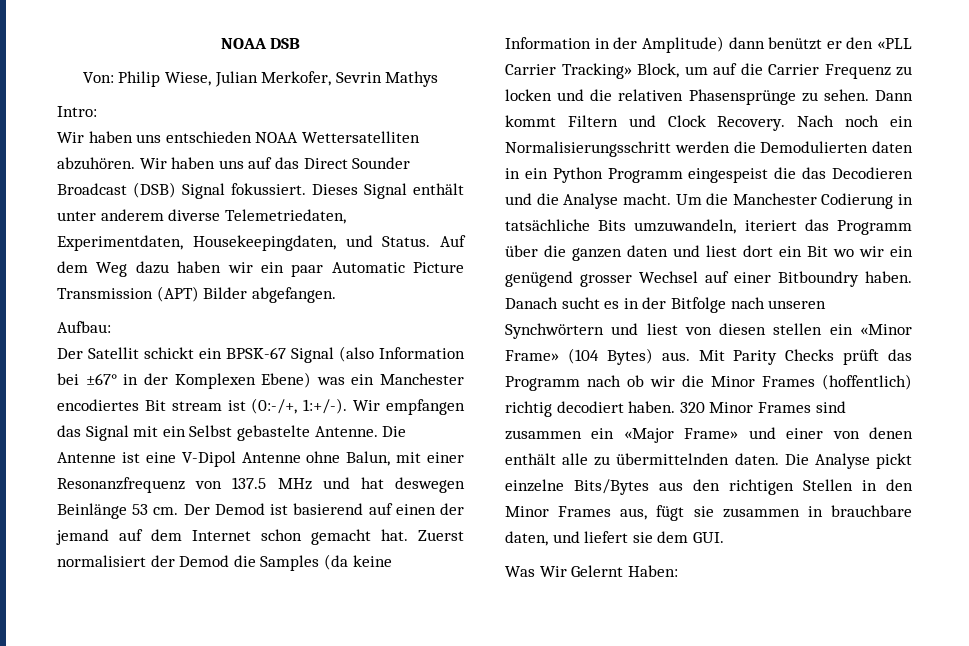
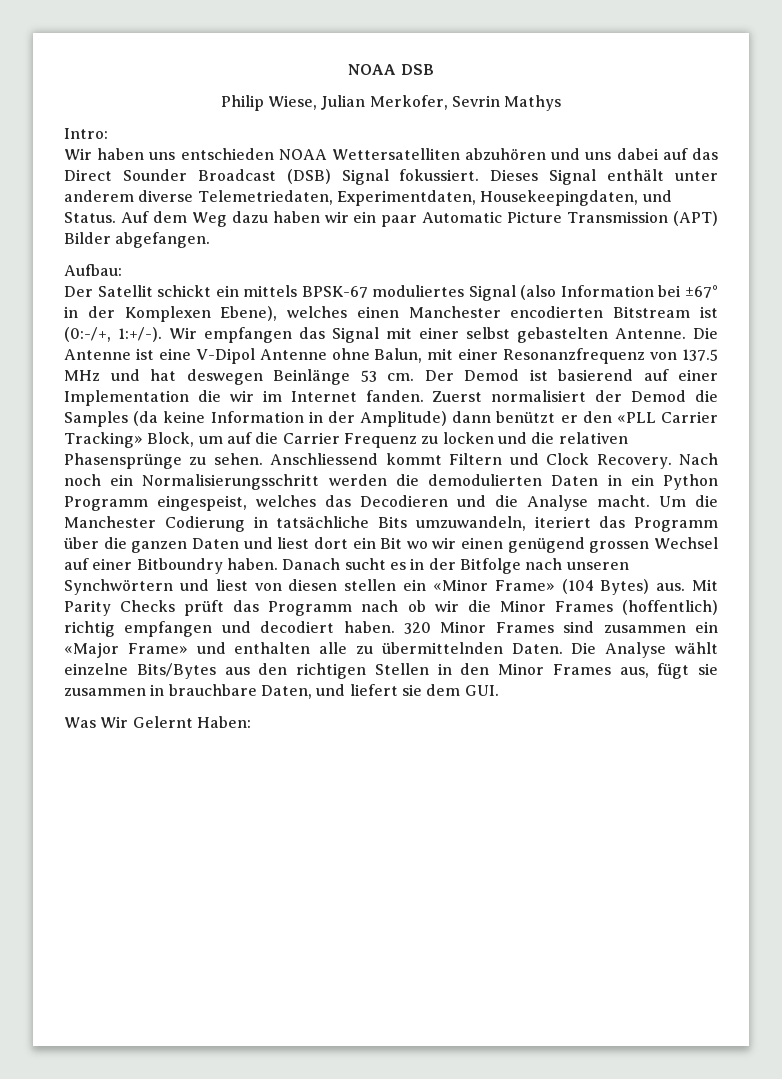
- Von: Philip Wiese, Julian Merkofer, Sevrin Mathys
+ Philip Wiese, Julian Merkofer, Sevrin Mathys
- Wir haben uns entschieden NOAA Wettersatelliten abzuhören. Wir haben uns auf das Direct Sounder Broadcast (DSB) Signal fokussiert.
+ Wir haben uns entschieden NOAA Wettersatelliten abzuhören und uns dabei auf das Direct Sounder Broadcast (DSB) Signal fokussiert.
- Der Satellit schickt ein BPSK-67 Signal (also Information bei ±67° in der Komplexen Ebene) was ein Manchester encodiertes Bit stream ist (0:-/+, 1:+/-).
+ Der Satellit schickt ein mittels BPSK-67 moduliertes Signal (also Information bei ±67° in der Komplexen Ebene), welches einen Manchester encodierten Bitstream ist (0:-/+, 1:+/-).
- Wir empfangen das Signal mit ein Selbst gebastelte Antenne.
+ Wir empfangen das Signal mit einer selbst gebastelten Antenne.
- Der Demod ist basierend auf einen der jemand auf dem Internet schon gemacht hat.
+ Der Demod ist basierend auf einer Implementation die wir im Internet fanden.
- Dann kommt Filtern und Clock Recovery.
+ Anschliessend kommt Filtern und Clock Recovery.
- Nach noch ein Normalisierungsschritt werden die Demodulierten daten in ein Python Programm eingespeist die das Decodieren und die Analyse macht.
+ Nach noch ein Normalisierungsschritt werden die demodulierten Daten in ein Python Programm eingespeist, welches das Decodieren und die Analyse macht.
- Um die Manchester Codierung in tatsächliche Bits umzuwandeln, iteriert das Programm über die ganzen daten und liest dort ein Bit wo wir ein genügend grosser Wechsel auf einer Bitboundry haben.
+ Um die Manchester Codierung in tatsächliche Bits umzuwandeln, iteriert das Programm über die ganzen Daten und liest dort ein Bit wo wir einen genügend grossen Wechsel auf einer Bitboundry haben.
- Mit Parity Checks prüft das Programm nach ob wir die Minor Frames (hoffentlich) richtig decodiert haben.
+ Mit Parity Checks prüft das Programm nach ob wir die Minor Frames (hoffentlich) richtig empfangen und decodiert haben.
- 320 Minor Frames sind zusammen ein «Major Frame» und einer von denen enthält alle zu übermittelnden daten.
+ 320 Minor Frames sind zusammen ein «Major Frame» und enthalten alle zu übermittelnden Daten.
- Die Analyse pickt einzelne Bits/Bytes aus den richtigen Stellen in den Minor Frames aus, fügt sie zusammen in brauchbare daten, und liefert sie dem GUI.
+ Die Analyse wählt einzelne Bits/Bytes aus den richtigen Stellen in den Minor Frames aus, fügt sie zusammen in brauchbare Daten, und liefert sie dem GUI.

